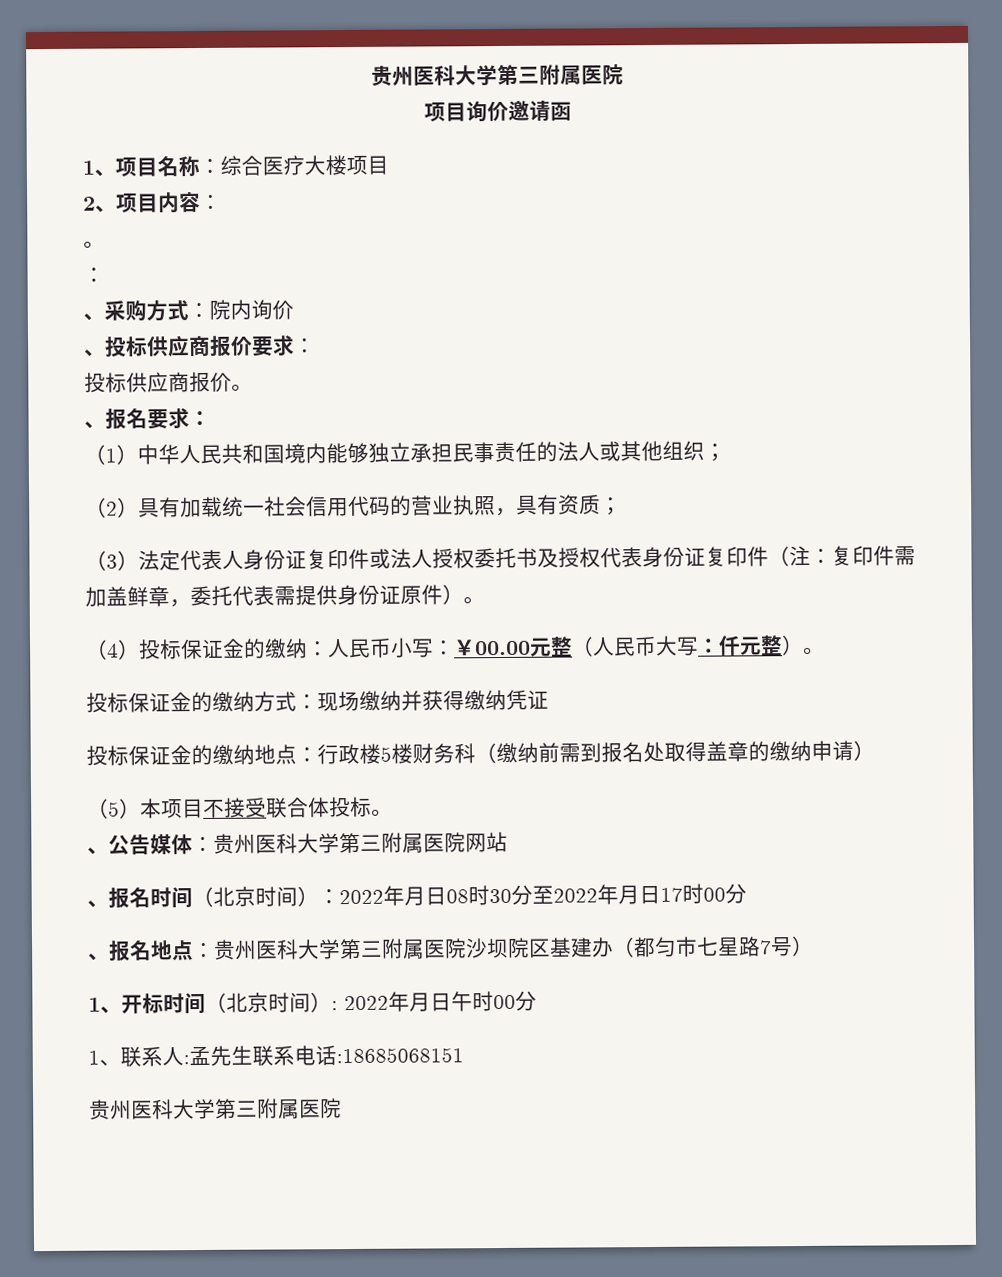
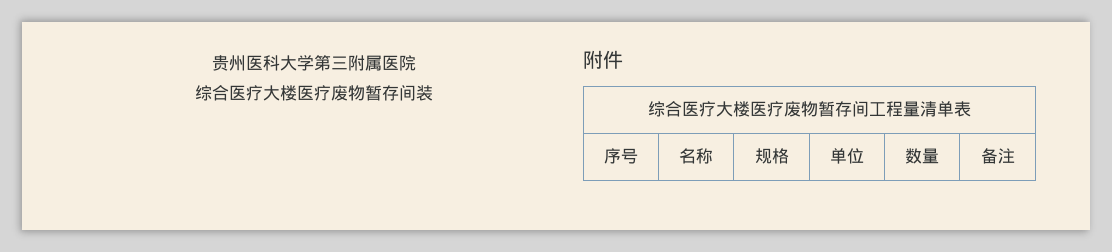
- 项目询价邀请函
- 1、项目名称：综合医疗大楼项目
- 2、项目内容：
- 。
- ：
- 、采购方式：院内询价
- 、投标供应商报价要求：
- 投标供应商报价。
- 、报名要求：
- （1）中华人民共和国境内能够独立承担民事责任的法人或其他组织；
- （2）具有加载统一社会信用代码的营业执照，具有资质；
- （3）法定代表人身份证复印件或法人授权委托书及授权代表身份证复印件（注：复印件需加盖鲜章，委托代表需提供身份证原件）。
- （4）投标保证金的缴纳：人民币小写：￥00.00元整（人民币大写：仟元整）。
- 投标保证金的缴纳方式：现场缴纳并获得缴纳凭证
- 投标保证金的缴纳地点：行政楼5楼财务科（缴纳前需到报名处取得盖章的缴纳申请）
- （5）本项目不接受联合体投标。
- 、公告媒体：贵州医科大学第三附属医院网站
- 、报名时间（北京时间）：2022年月日08时30分至2022年月日17时00分
- 、报名地点：贵州医科大学第三附属医院沙坝院区基建办（都匀市七星路7号）
- 1、开标时间（北京时间）: 2022年月日午时00分
- 1、联系人:孟先生联系电话:18685068151
- 贵州医科大学第三附属医院
+ 综合医疗大楼医疗废物暂存间装
+ 附件
+ 综合医疗大楼医疗废物暂存间工程量清单表
+ 序号 | 名称 | 规格 | 单位 | 数量 | 备注

